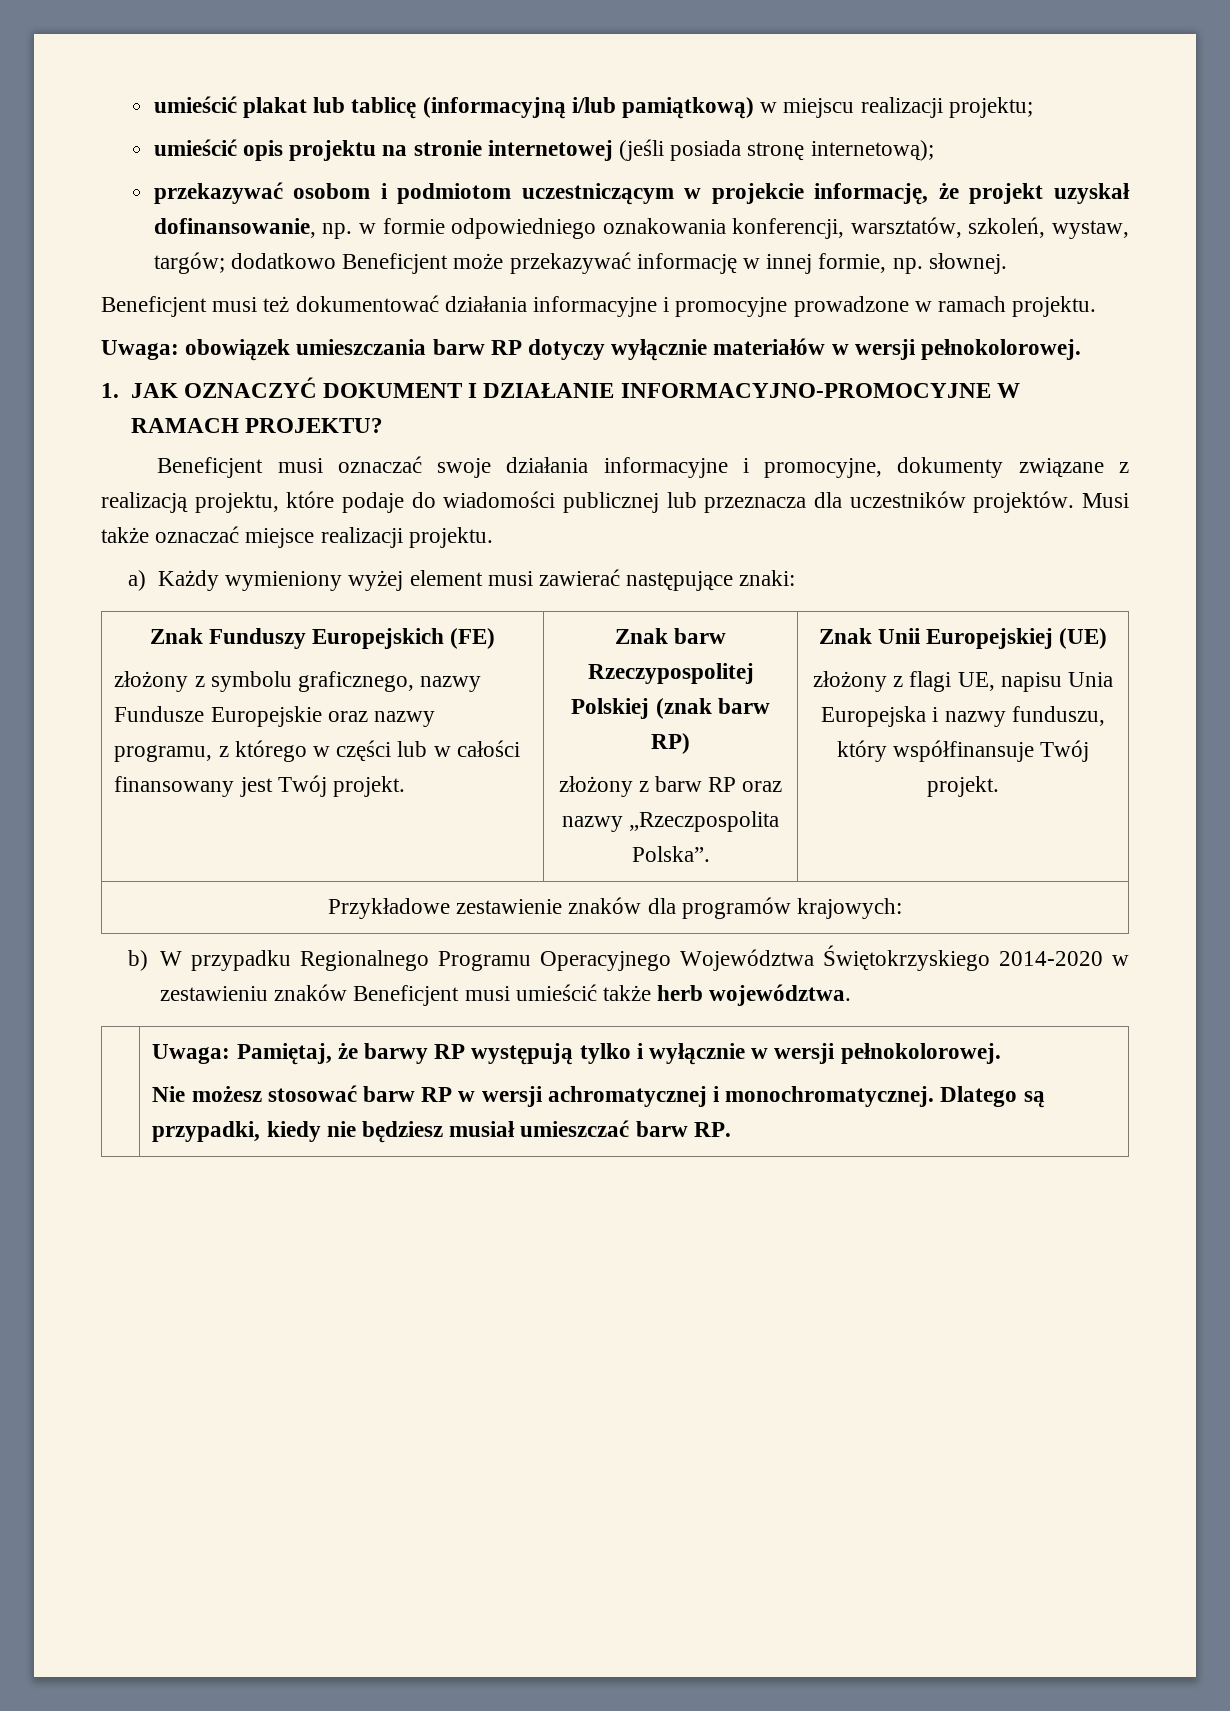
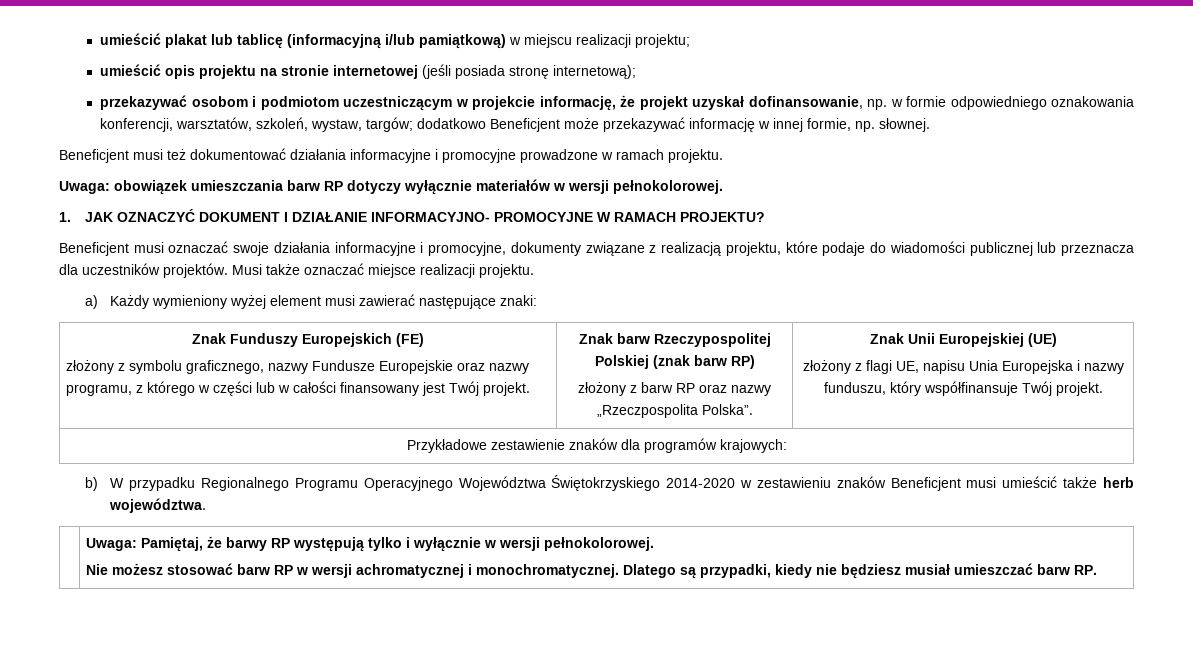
- 1. JAK OZNACZYĆ DOKUMENT I DZIAŁANIE INFORMACYJNO-PROMOCYJNE W RAMACH PROJEKTU?
+ 1. JAK OZNACZYĆ DOKUMENT I DZIAŁANIE INFORMACYJNO- PROMOCYJNE W RAMACH PROJEKTU?

